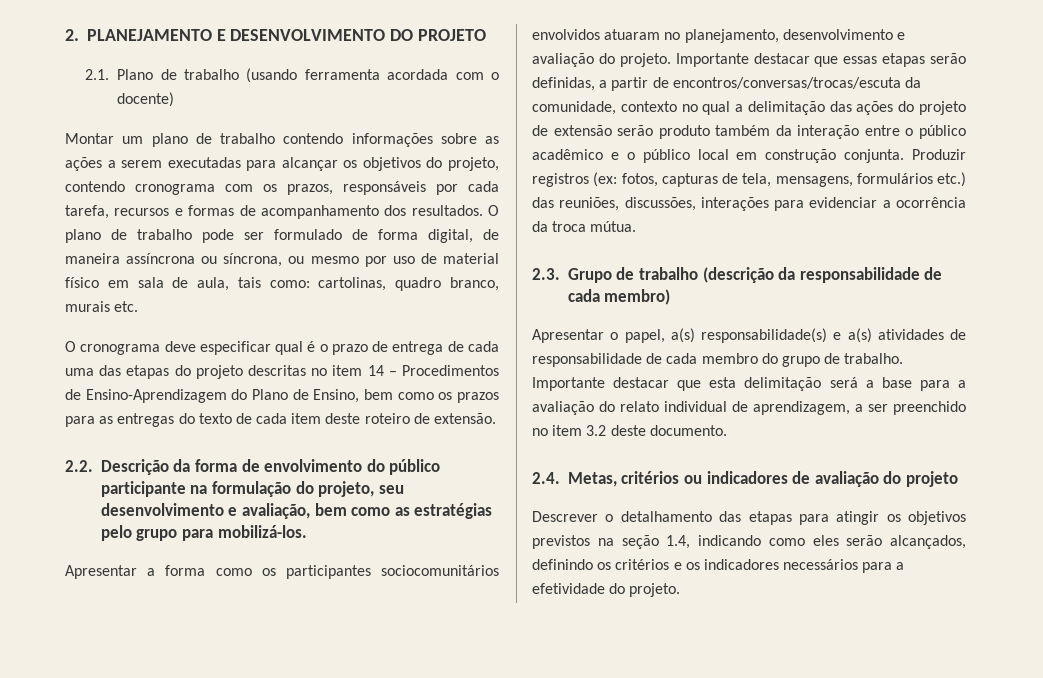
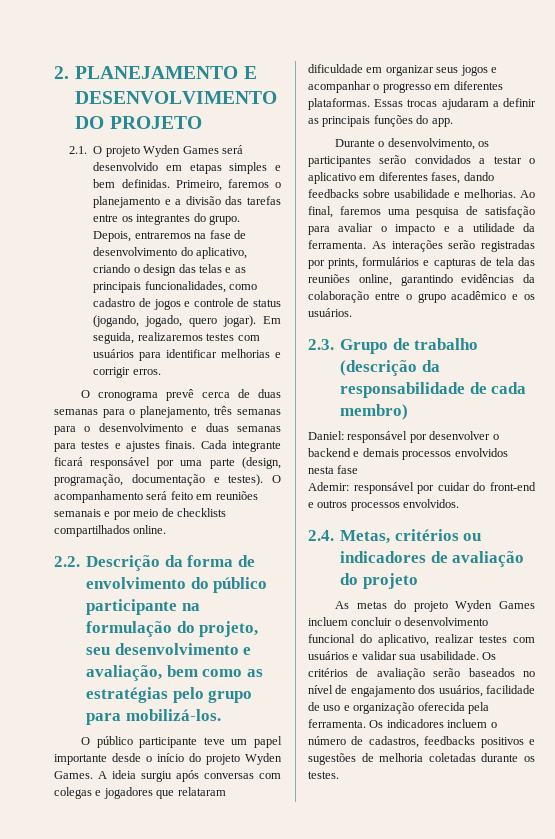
- 2.1. Plano de trabalho (usando ferramenta acordada com o docente)
- Montar um plano de trabalho contendo informações sobre as ações a serem executadas para alcançar os objetivos do projeto, contendo cronograma com os prazos, responsáveis por cada tarefa, recursos e formas de acompanhamento dos resultados. O plano de trabalho pode ser formulado de forma digital, de maneira assíncrona ou síncrona, ou mesmo por uso de material físico em sala de aula, tais como: cartolinas, quadro branco, murais etc.
- O cronograma deve especificar qual é o prazo de entrega de cada uma das etapas do projeto descritas no item 14 – Procedimentos de Ensino-Aprendizagem do Plano de Ensino, bem como os prazos para as entregas do texto de cada item deste roteiro de extensão.
+ 2.1. O projeto Wyden Games será desenvolvido em etapas simples e bem definidas. Primeiro, faremos o planejamento e a divisão das tarefas entre os integrantes do grupo. Depois, entraremos na fase de desenvolvimento do aplicativo, criando o design das telas e as principais funcionalidades, como cadastro de jogos e controle de status (jogando, jogado, quero jogar). Em seguida, realizaremos testes com usuários para identificar melhorias e corrigir erros.
+ O cronograma prevê cerca de duas semanas para o planejamento, três semanas para o desenvolvimento e duas semanas para testes e ajustes finais. Cada integrante ficará responsável por uma parte (design, programação, documentação e testes). O acompanhamento será feito em reuniões semanais e por meio de checklists compartilhados online.
- Apresentar a forma como os participantes sociocomunitários envolvidos atuaram no planejamento, desenvolvimento e avaliação do projeto. Importante destacar que essas etapas serão definidas, a partir de encontros/conversas/trocas/escuta da comunidade, contexto no qual a delimitação das ações do projeto de extensão serão produto também da interação entre o público acadêmico e o público local em construção conjunta. Produzir registros (ex: fotos, capturas de tela, mensagens, formulários etc.) das reuniões, discussões, interações para evidenciar a ocorrência da troca mútua.
+ O público participante teve um papel importante desde o início do projeto Wyden Games. A ideia surgiu após conversas com colegas e jogadores que relataram dificuldade em organizar seus jogos e acompanhar o progresso em diferentes plataformas. Essas trocas ajudaram a definir as principais funções do app.
+ Durante o desenvolvimento, os participantes serão convidados a testar o aplicativo em diferentes fases, dando feedbacks sobre usabilidade e melhorias. Ao final, faremos uma pesquisa de satisfação para avaliar o impacto e a utilidade da ferramenta. As interações serão registradas por prints, formulários e capturas de tela das reuniões online, garantindo evidências da colaboração entre o grupo acadêmico e os usuários.
- Apresentar o papel, a(s) responsabilidade(s) e a(s) atividades de responsabilidade de cada membro do grupo de trabalho. Importante destacar que esta delimitação será a base para a avaliação do relato individual de aprendizagem, a ser preenchido no item 3.2 deste documento.
+ Daniel: responsável por desenvolver o backend e demais processos envolvidos nesta fase
+ Ademir: responsável por cuidar do front-end e outros processos envolvidos.
- Descrever o detalhamento das etapas para atingir os objetivos previstos na seção 1.4, indicando como eles serão alcançados, definindo os critérios e os indicadores necessários para a efetividade do projeto.
+ As metas do projeto Wyden Games incluem concluir o desenvolvimento funcional do aplicativo, realizar testes com usuários e validar sua usabilidade. Os critérios de avaliação serão baseados no nível de engajamento dos usuários, facilidade de uso e organização oferecida pela ferramenta. Os indicadores incluem o número de cadastros, feedbacks positivos e sugestões de melhoria coletadas durante os testes.

